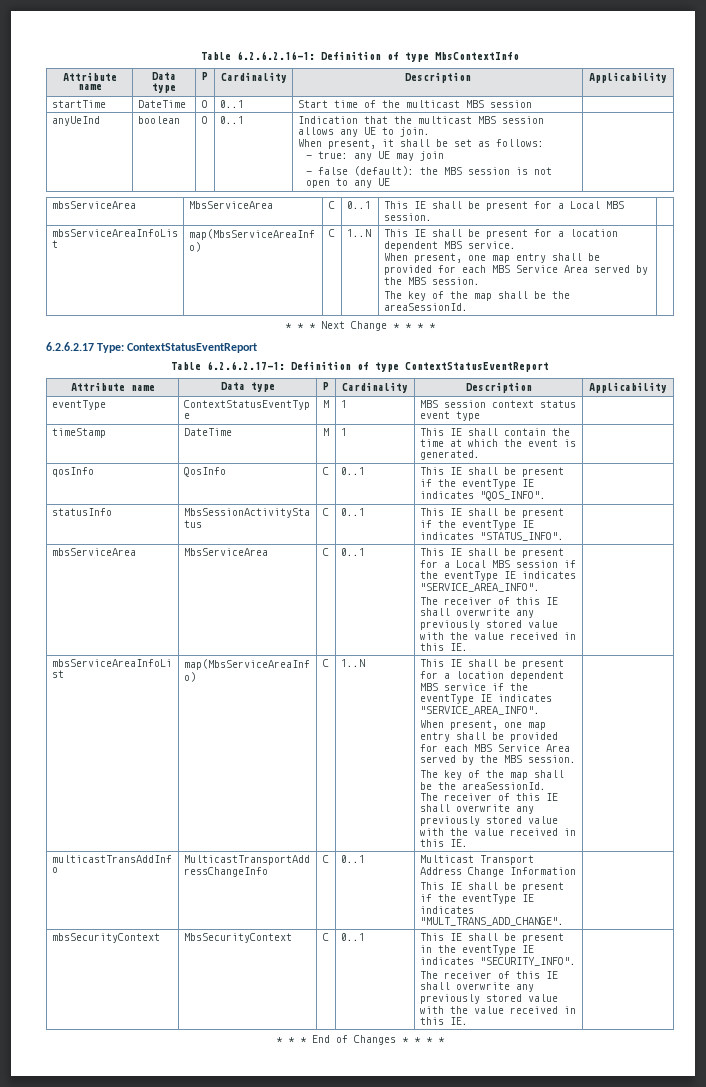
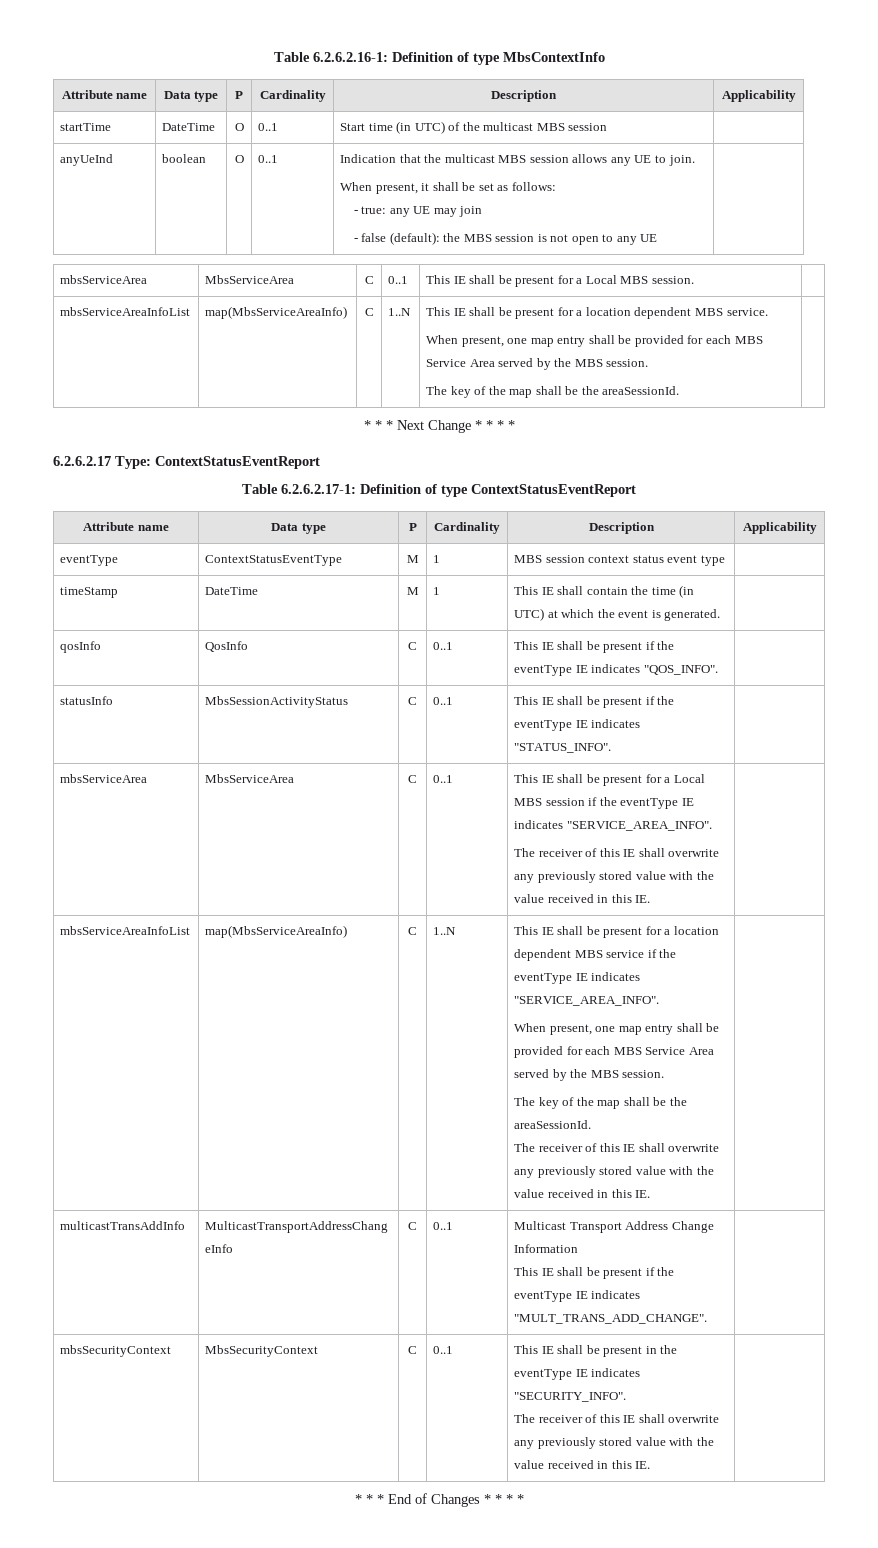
- startTime | DateTime | O | 0..1 | Start time of the multicast MBS session |
+ startTime | DateTime | O | 0..1 | Start time (in UTC) of the multicast MBS session |
- timeStamp | DateTime | M | 1 | This IE shall contain the time at which the event is generated. |
+ timeStamp | DateTime | M | 1 | This IE shall contain the time (in UTC) at which the event is generated. |

